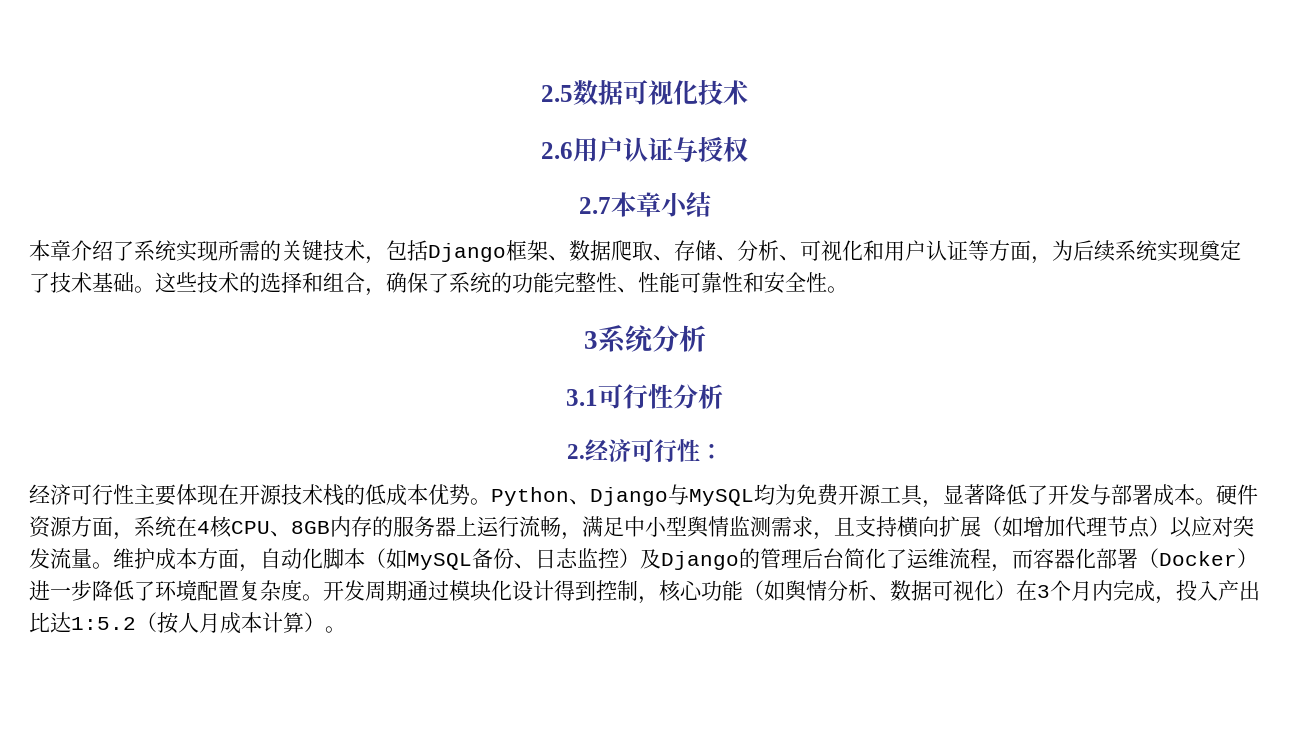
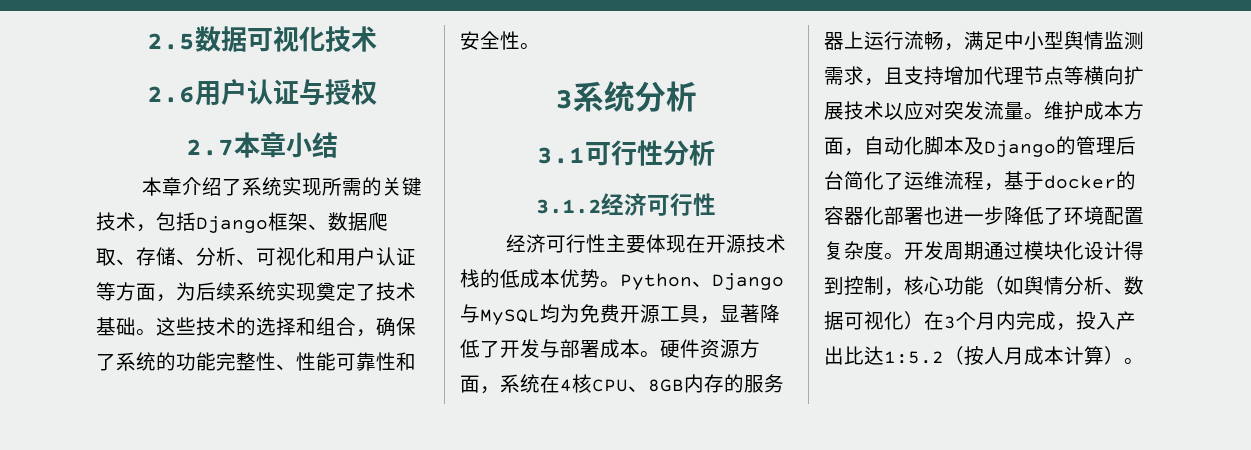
- 2.经济可行性：
+ 3.1.2经济可行性
- 硬件资源方面，系统在4核CPU、8GB内存的服务器上运行流畅，满足中小型舆情监测需求，且支持横向扩展（如增加代理节点）以应对突发流量。
+ 硬件资源方面，系统在4核CPU、8GB内存的服务器上运行流畅，满足中小型舆情监测需求，且支持增加代理节点等横向扩展技术以应对突发流量。
- 维护成本方面，自动化脚本（如MySQL备份、日志监控）及Django的管理后台简化了运维流程，而容器化部署（Docker）进一步降低了环境配置复杂度。
+ 维护成本方面，自动化脚本及Django的管理后台简化了运维流程，基于docker的容器化部署也进一步降低了环境配置复杂度。

